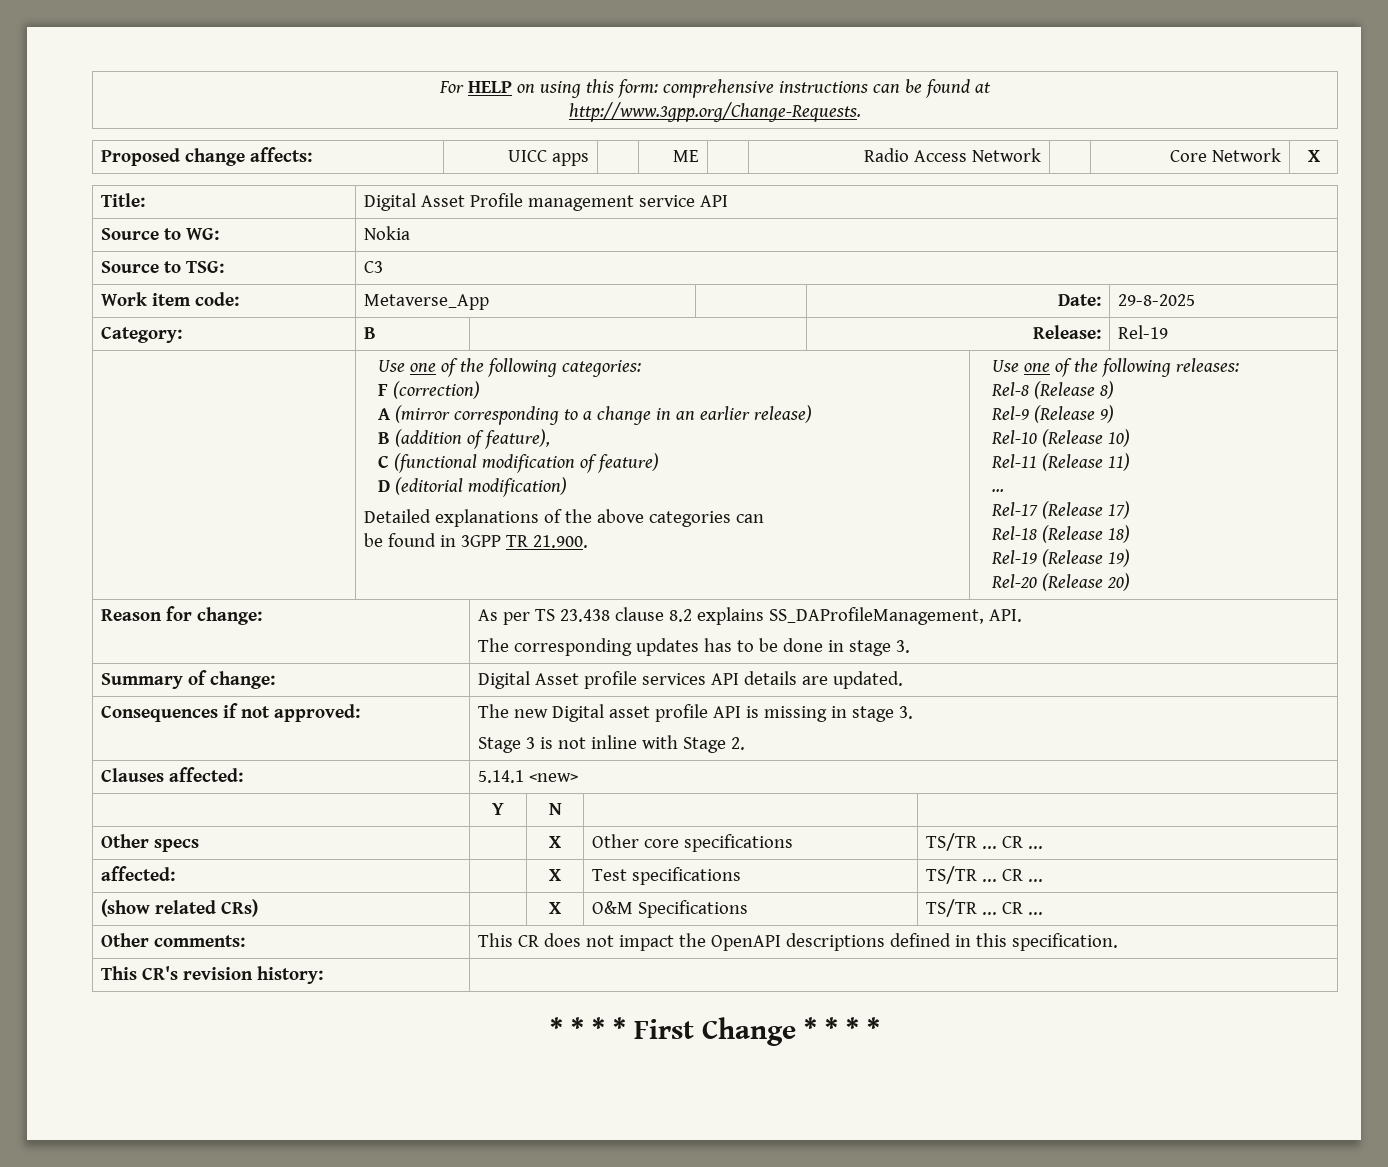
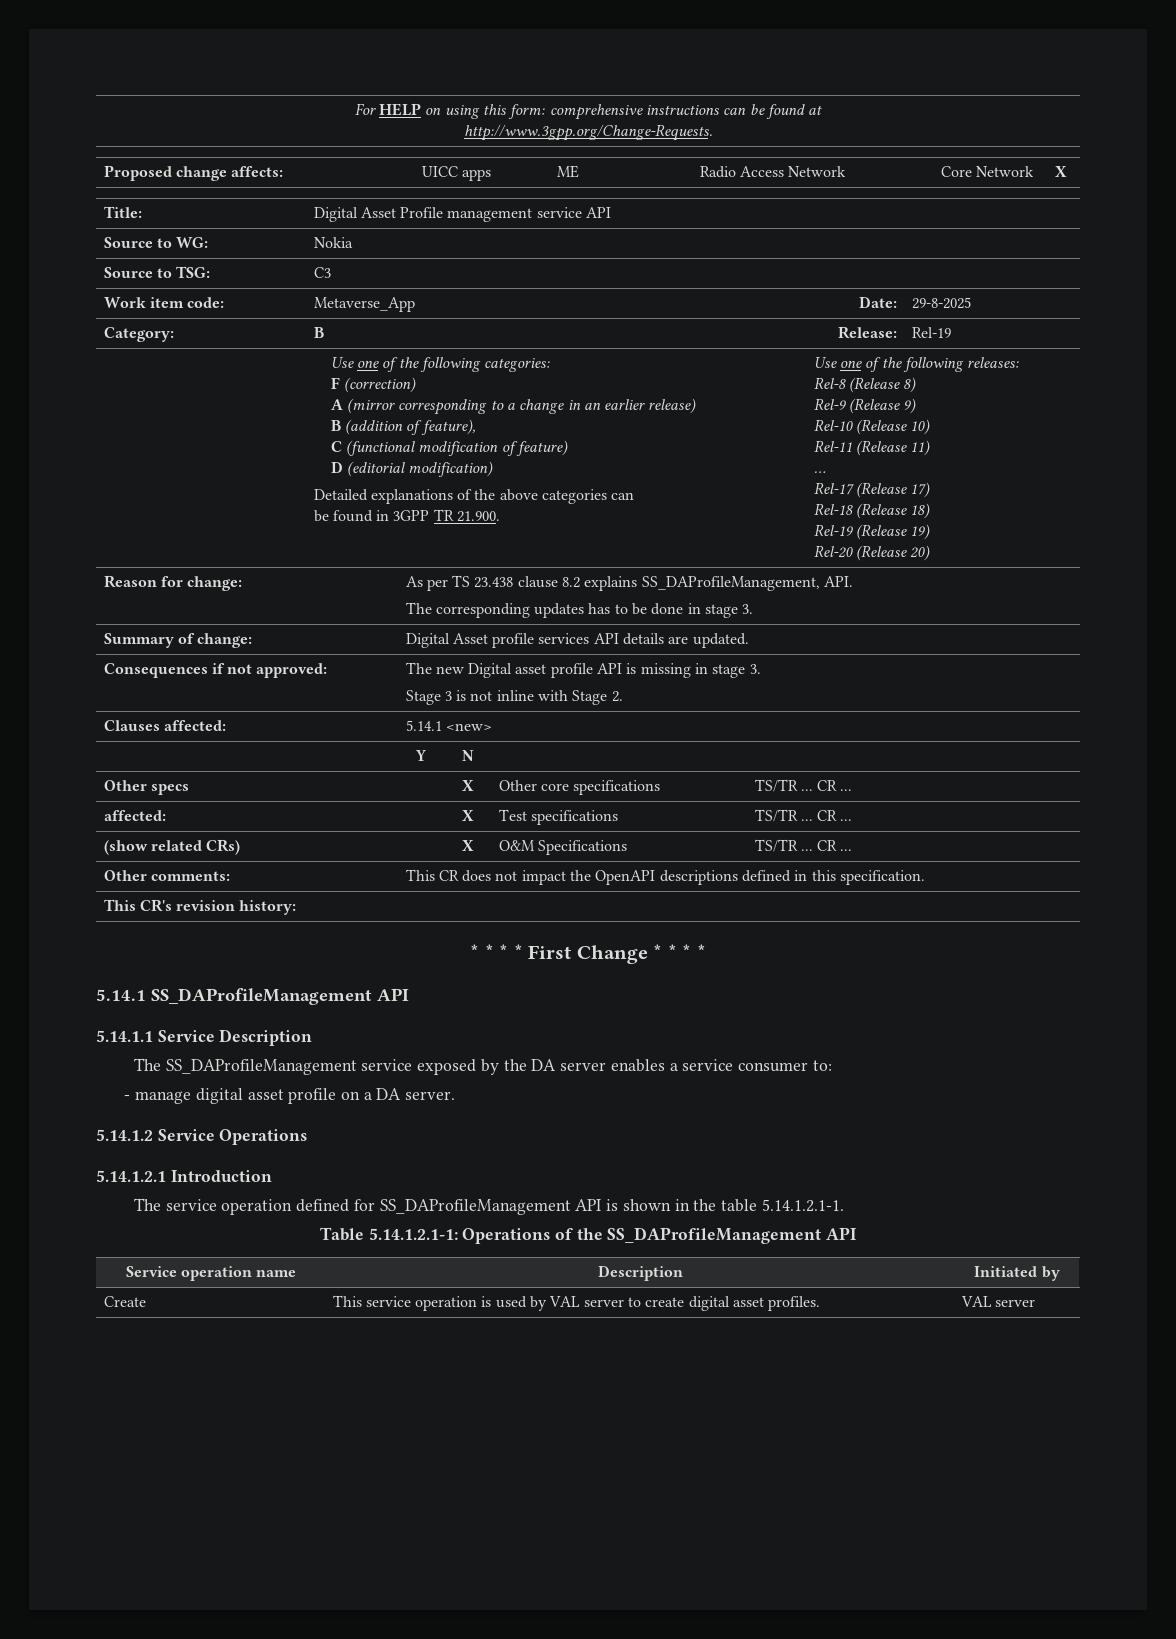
+ 5.14.1 SS_DAProfileManagement API
+ 5.14.1.1 Service Description
+ The SS_DAProfileManagement service exposed by the DA server enables a service consumer to:
+ - manage digital asset profile on a DA server.
+ 5.14.1.2 Service Operations
+ 5.14.1.2.1 Introduction
+ The service operation defined for SS_DAProfileManagement API is shown in the table 5.14.1.2.1-1.
+ Table 5.14.1.2.1-1: Operations of the SS_DAProfileManagement API
+ Service operation name | Description | Initiated by
+ Create | This service operation is used by VAL server to create digital asset profiles. | VAL server

